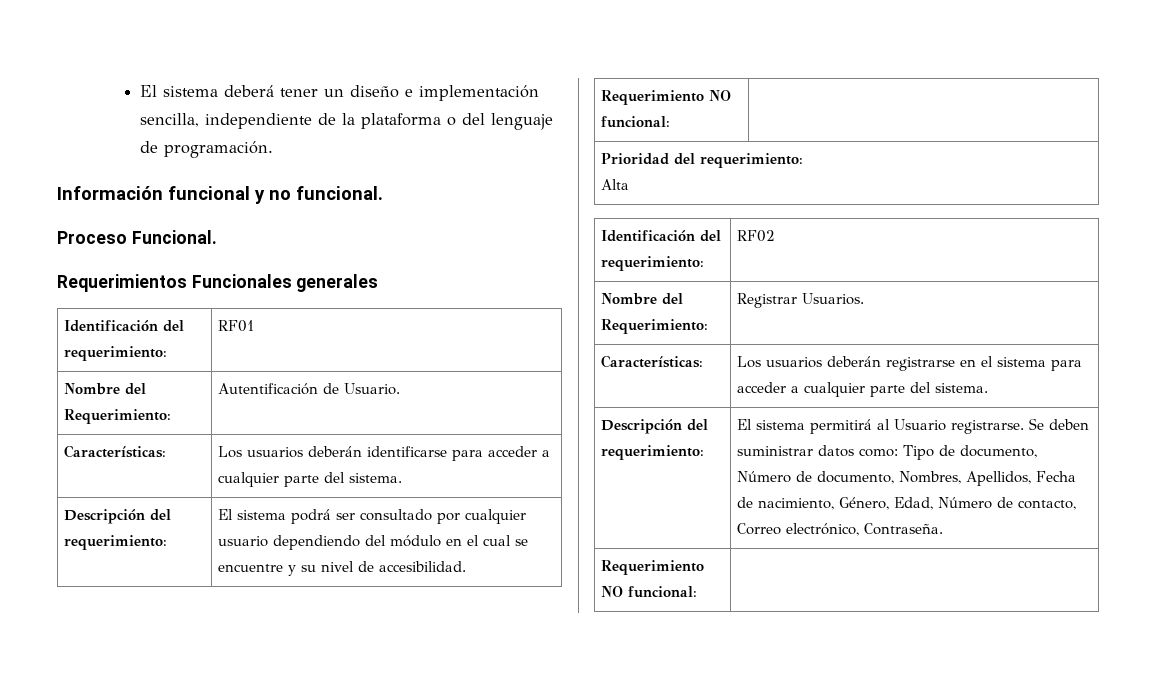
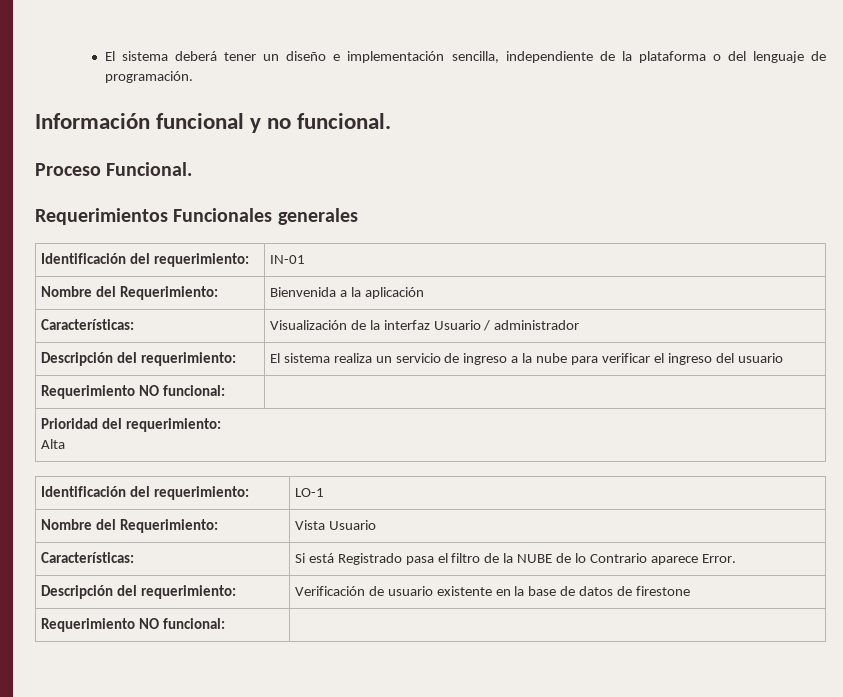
- Identificación del requerimiento: | RF01
- Nombre del Requerimiento: | Autentificación de Usuario.
- Características: | Los usuarios deberán identificarse para acceder a cualquier parte del sistema.
- Descripción del requerimiento: | El sistema podrá ser consultado por cualquier usuario dependiendo del módulo en el cual se encuentre y su nivel de accesibilidad.
+ Identificación del requerimiento: | IN-01
+ Nombre del Requerimiento: | Bienvenida a la aplicación
+ Características: | Visualización de la interfaz Usuario / administrador
+ Descripción del requerimiento: | El sistema realiza un servicio de ingreso a la nube para verificar el ingreso del usuario
- Identificación del requerimiento: | RF02
- Nombre del Requerimiento: | Registrar Usuarios.
- Características: | Los usuarios deberán registrarse en el sistema para acceder a cualquier parte del sistema.
- Descripción del requerimiento: | El sistema permitirá al Usuario registrarse. Se deben suministrar datos como: Tipo de documento, Número de documento, Nombres, Apellidos, Fecha de nacimiento, Género, Edad, Número de contacto, Correo electrónico, Contraseña.
+ Identificación del requerimiento: | LO-1
+ Nombre del Requerimiento: | Vista Usuario
+ Características: | Si está Registrado pasa el filtro de la NUBE de lo Contrario aparece Error.
+ Descripción del requerimiento: | Verificación de usuario existente en la base de datos de firestone

